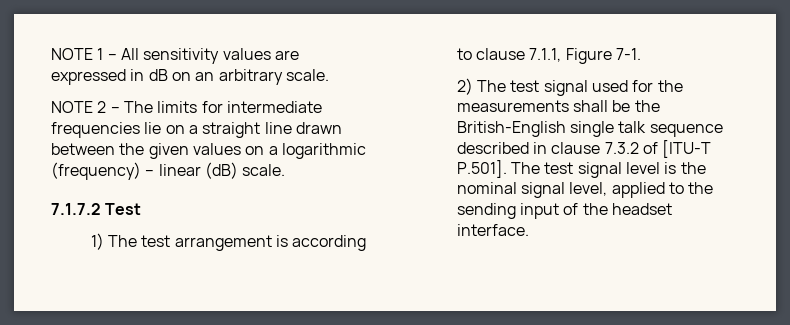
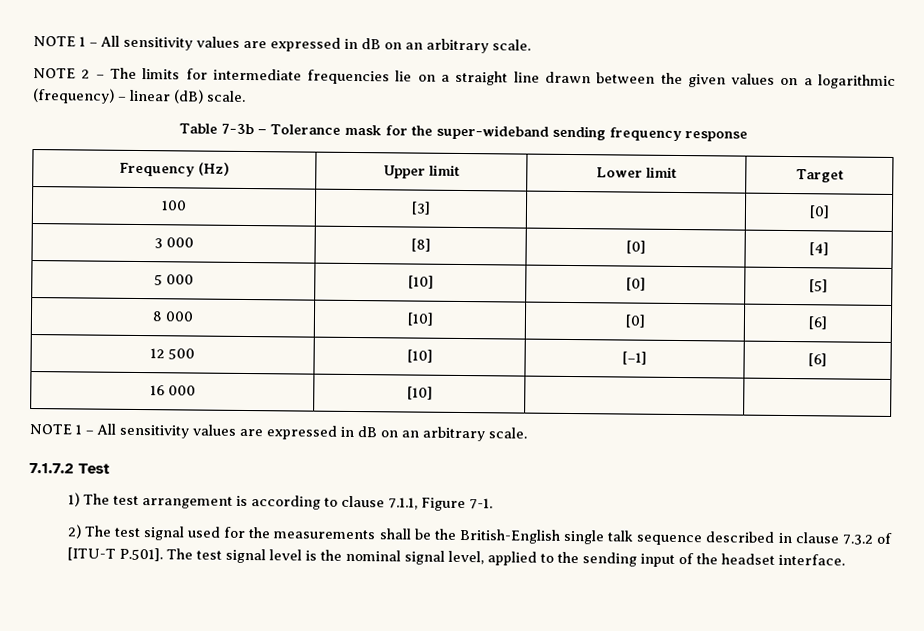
+ Table 7-3b – Tolerance mask for the super-wideband sending frequency response
+ Frequency (Hz) | Upper limit | Lower limit | Target
+ 100 | [3] | | [0]
+ 3 000 | [8] | [0] | [4]
+ 5 000 | [10] | [0] | [5]
+ 8 000 | [10] | [0] | [6]
+ 12 500 | [10] | [–1] | [6]
+ 16 000 | [10] | |
+ NOTE 1 – All sensitivity values are expressed in dB on an arbitrary scale.

